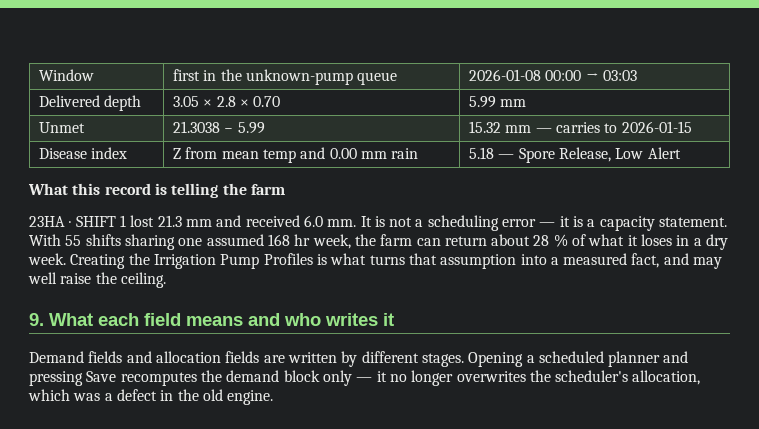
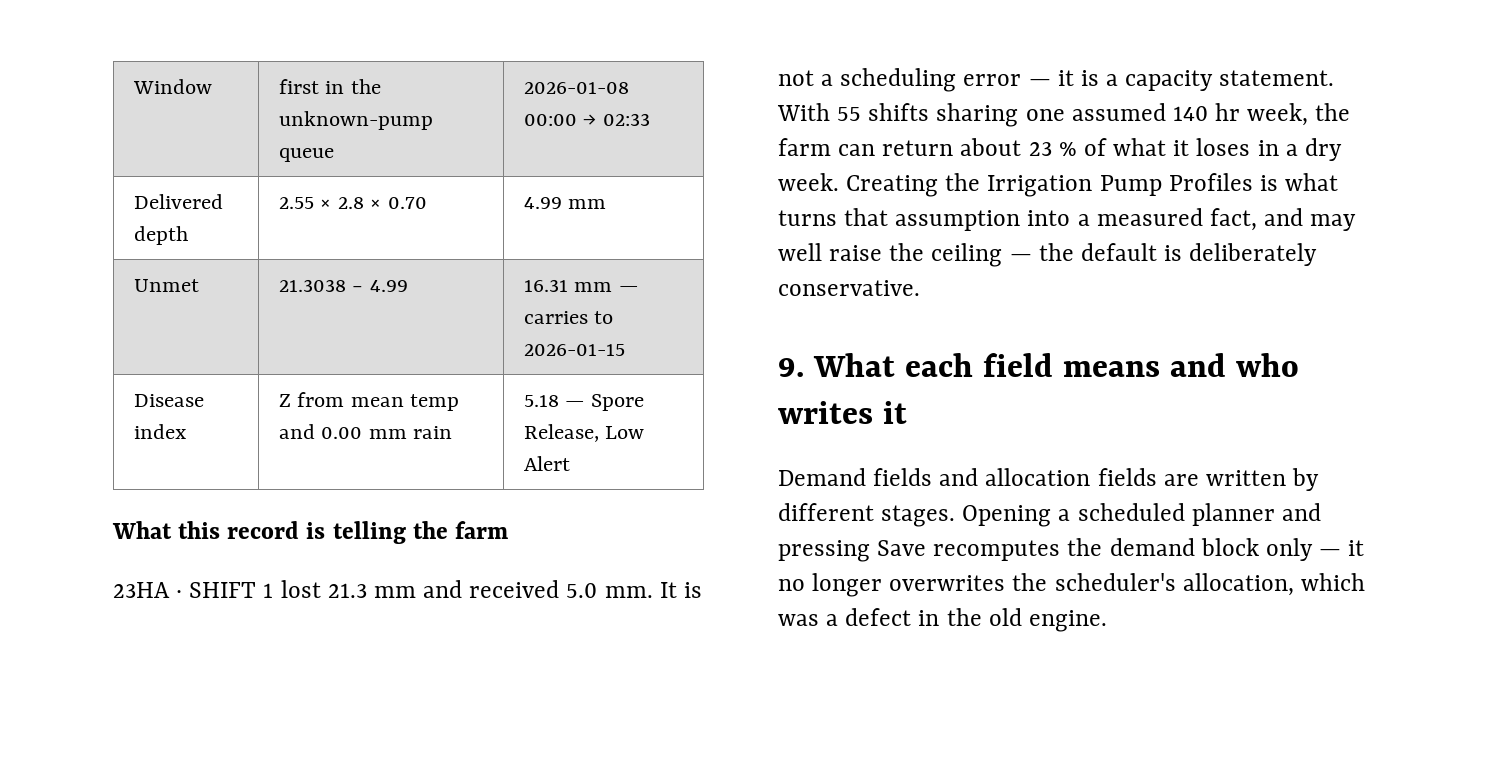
- Window | first in the unknown-pump queue | 2026-01-08 00:00 → 03:03
+ Window | first in the unknown-pump queue | 2026-01-08 00:00 → 02:33
- Delivered depth | 3.05 × 2.8 × 0.70 | 5.99 mm
+ Delivered depth | 2.55 × 2.8 × 0.70 | 4.99 mm
- Unmet | 21.3038 − 5.99 | 15.32 mm — carries to 2026-01-15
+ Unmet | 21.3038 − 4.99 | 16.31 mm — carries to 2026-01-15
- 23HA · SHIFT 1 lost 21.3 mm and received 6.0 mm.
+ 23HA · SHIFT 1 lost 21.3 mm and received 5.0 mm.
- With 55 shifts sharing one assumed 168 hr week, the farm can return about 28 % of what it loses in a dry week.
+ With 55 shifts sharing one assumed 140 hr week, the farm can return about 23 % of what it loses in a dry week.
- Creating the Irrigation Pump Profiles is what turns that assumption into a measured fact, and may well raise the ceiling.
+ Creating the Irrigation Pump Profiles is what turns that assumption into a measured fact, and may well raise the ceiling — the default is deliberately conservative.

